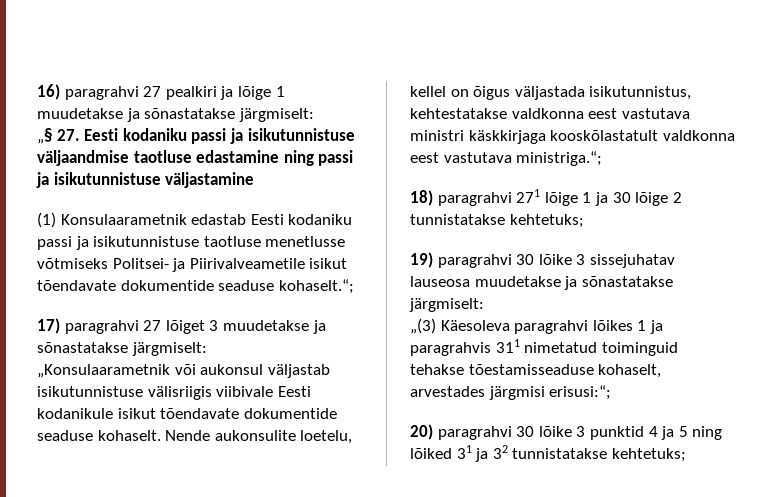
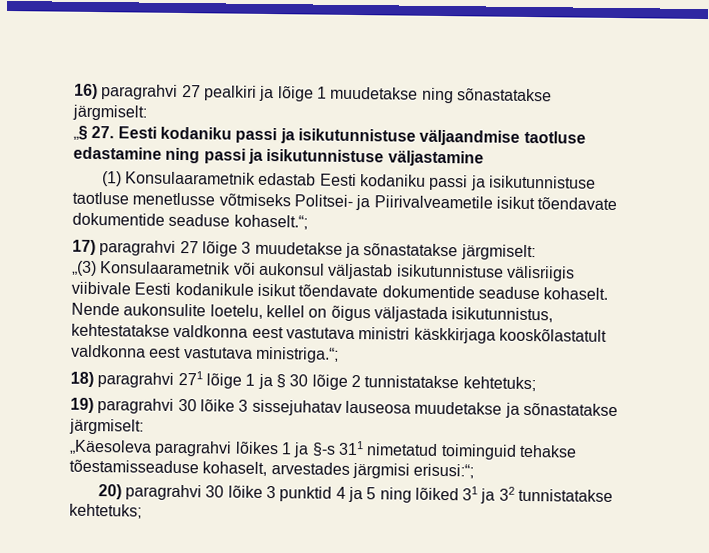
- 16) paragrahvi 27 pealkiri ja lõige 1 muudetakse ja sõnastatakse järgmiselt:
+ 16) paragrahvi 27 pealkiri ja lõige 1 muudetakse ning sõnastatakse järgmiselt:
- 17) paragrahvi 27 lõiget 3 muudetakse ja sõnastatakse järgmiselt:
+ 17) paragrahvi 27 lõige 3 muudetakse ja sõnastatakse järgmiselt:
- „Konsulaarametnik või aukonsul väljastab isikutunnistuse välisriigis viibivale Eesti kodanikule isikut tõendavate dokumentide seaduse kohaselt.
+ „(3) Konsulaarametnik või aukonsul väljastab isikutunnistuse välisriigis viibivale Eesti kodanikule isikut tõendavate dokumentide seaduse kohaselt.
- 18) paragrahvi 271 lõige 1 ja 30 lõige 2 tunnistatakse kehtetuks;
+ 18) paragrahvi 271 lõige 1 ja § 30 lõige 2 tunnistatakse kehtetuks;
- „(3) Käesoleva paragrahvi lõikes 1 ja paragrahvis 311 nimetatud toiminguid tehakse tõestamisseaduse kohaselt, arvestades järgmisi erisusi:“;
+ „Käesoleva paragrahvi lõikes 1 ja §-s 311 nimetatud toiminguid tehakse tõestamisseaduse kohaselt, arvestades järgmisi erisusi:“;

